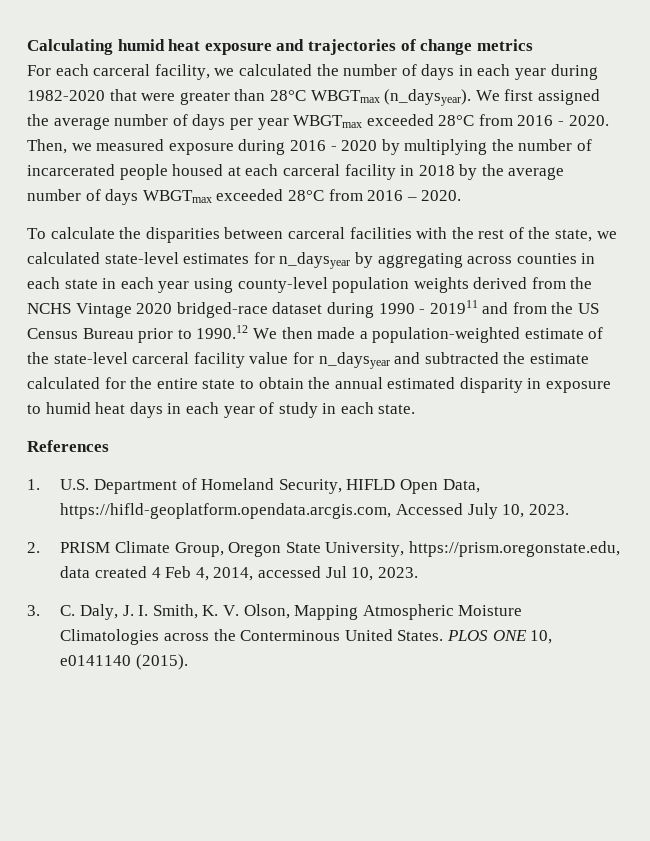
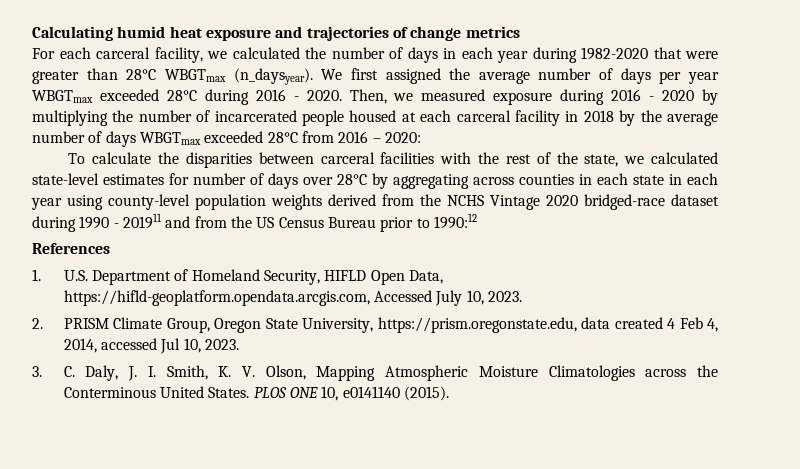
- We first assigned the average number of days per year WBGTmax exceeded 28°C from 2016 - 2020.
+ We first assigned the average number of days per year WBGTmax exceeded 28°C during 2016 - 2020.
- Then, we measured exposure during 2016 - 2020 by multiplying the number of incarcerated people housed at each carceral facility in 2018 by the average number of days WBGTmax exceeded 28°C from 2016 – 2020.
+ Then, we measured exposure during 2016 - 2020 by multiplying the number of incarcerated people housed at each carceral facility in 2018 by the average number of days WBGTmax exceeded 28°C from 2016 – 2020:
- To calculate the disparities between carceral facilities with the rest of the state, we calculated state-level estimates for n_daysyear by aggregating across counties in each state in each year using county-level population weights derived from the NCHS Vintage 2020 bridged-race dataset during 1990 - 201911 and from the US Census Bureau prior to 1990.12 We then made a population-weighted estimate of the state-level carceral facility value for n_daysyear and subtracted the estimate calculated for the entire state to obtain the annual estimated disparity in exposure to humid heat days in each year of study in each state.
+ To calculate the disparities between carceral facilities with the rest of the state, we calculated state-level estimates for number of days over 28°C by aggregating across counties in each state in each year using county-level population weights derived from the NCHS Vintage 2020 bridged-race dataset during 1990 - 201911 and from the US Census Bureau prior to 1990:12

